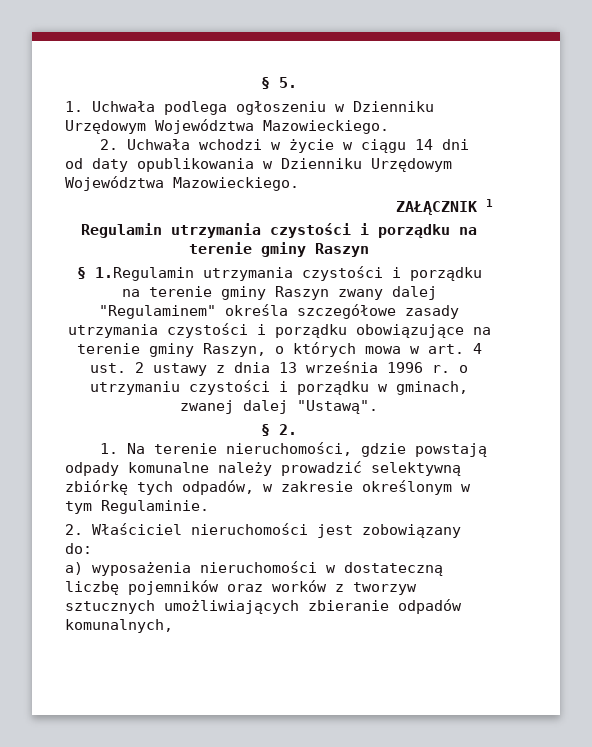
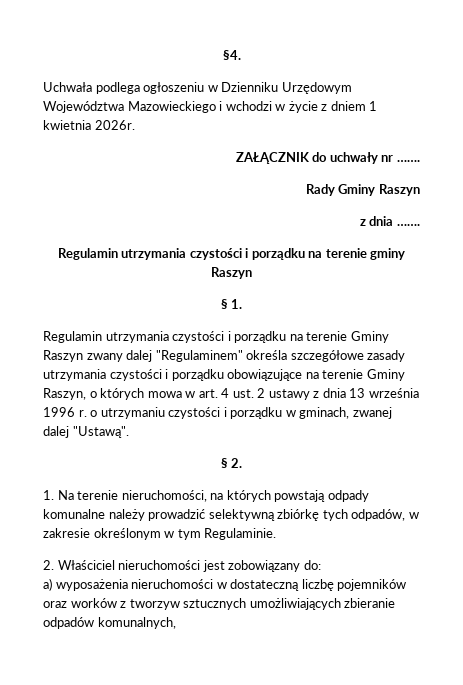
- § 5.
- 1. Uchwała podlega ogłoszeniu w Dzienniku Urzędowym Województwa Mazowieckiego.
- 2. Uchwała wchodzi w życie w ciągu 14 dni od daty opublikowania w Dzienniku Urzędowym Województwa Mazowieckiego.
- ZAŁĄCZNIK 1
+ §4.
+ Uchwała podlega ogłoszeniu w Dzienniku Urzędowym Województwa Mazowieckiego i wchodzi w życie z dniem 1 kwietnia 2026r.
+ ZAŁĄCZNIK do uchwały nr …….
+ Rady Gminy Raszyn
+ z dnia …….
- § 1.Regulamin utrzymania czystości i porządku na terenie gminy Raszyn zwany dalej "Regulaminem" określa szczegółowe zasady utrzymania czystości i porządku obowiązujące na terenie gminy Raszyn, o których mowa w art. 4 ust. 2 ustawy z dnia 13 września 1996 r. o utrzymaniu czystości i porządku w gminach, zwanej dalej "Ustawą".
+ § 1.
+ Regulamin utrzymania czystości i porządku na terenie Gminy Raszyn zwany dalej "Regulaminem" określa szczegółowe zasady utrzymania czystości i porządku obowiązujące na terenie Gminy Raszyn, o których mowa w art. 4 ust. 2 ustawy z dnia 13 września 1996 r. o utrzymaniu czystości i porządku w gminach, zwanej dalej "Ustawą".
- 1. Na terenie nieruchomości, gdzie powstają odpady komunalne należy prowadzić selektywną zbiórkę tych odpadów, w zakresie określonym w tym Regulaminie.
+ 1. Na terenie nieruchomości, na których powstają odpady komunalne należy prowadzić selektywną zbiórkę tych odpadów, w zakresie określonym w tym Regulaminie.

